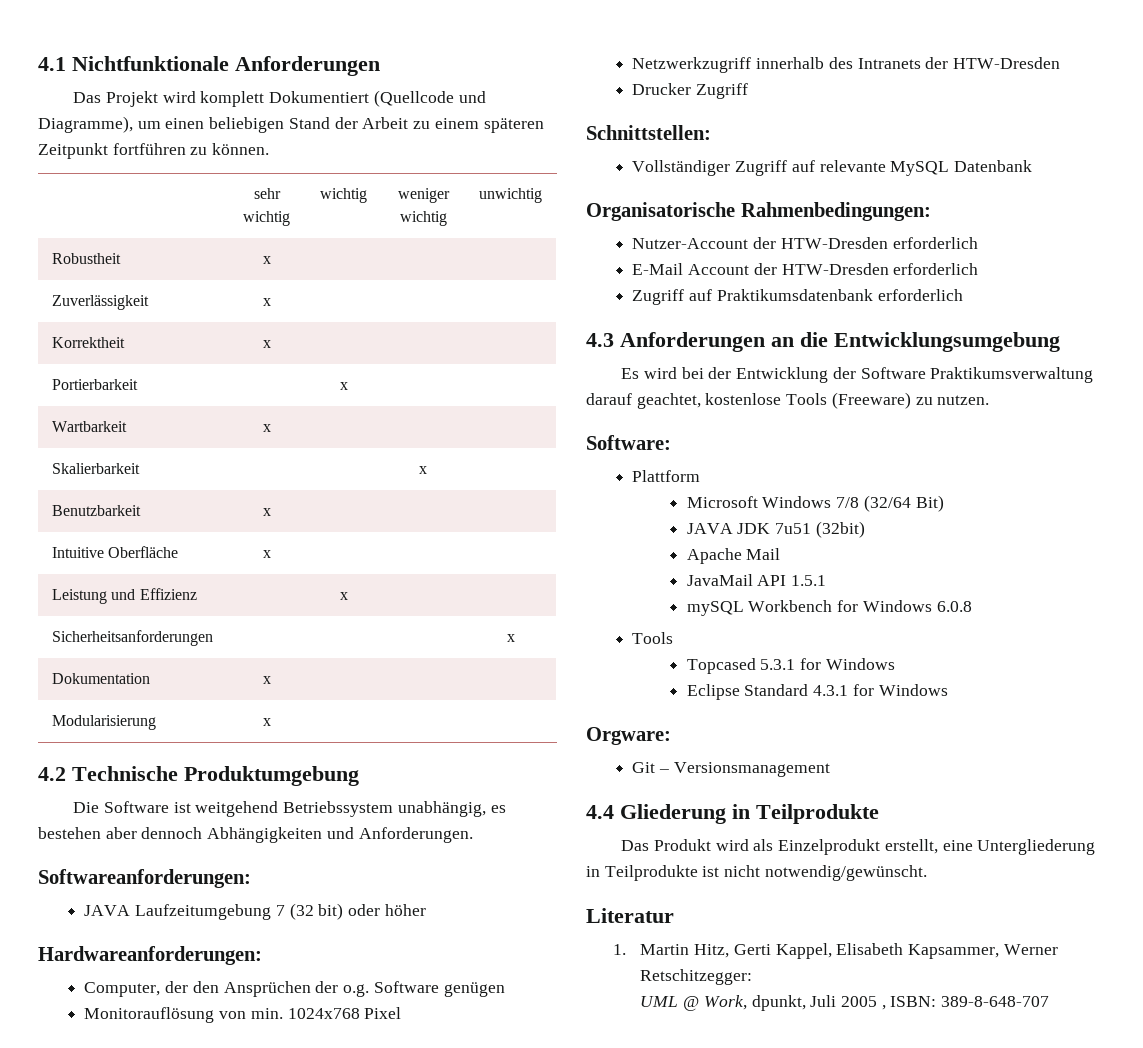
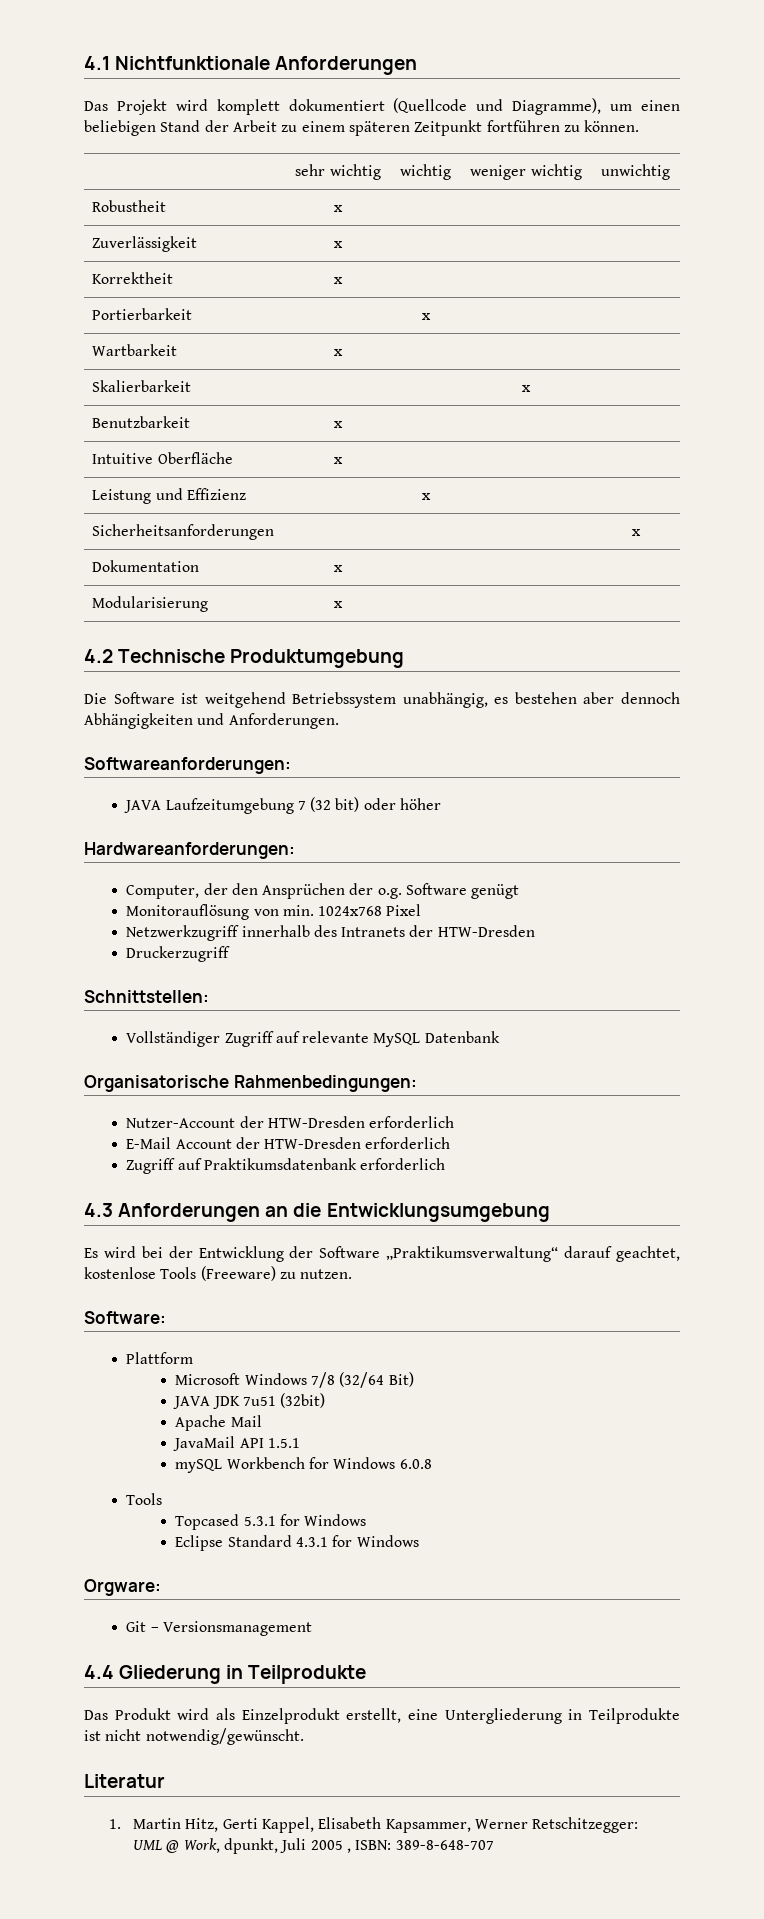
- Das Projekt wird komplett Dokumentiert (Quellcode und Diagramme), um einen beliebigen Stand der Arbeit zu einem späteren Zeitpunkt fortführen zu können.
+ Das Projekt wird komplett dokumentiert (Quellcode und Diagramme), um einen beliebigen Stand der Arbeit zu einem späteren Zeitpunkt fortführen zu können.
- Computer, der den Ansprüchen der o.g. Software genügen
+ Computer, der den Ansprüchen der o.g. Software genügt
- Drucker Zugriff
+ Druckerzugriff
- Es wird bei der Entwicklung der Software Praktikumsverwaltung darauf geachtet, kostenlose Tools (Freeware) zu nutzen.
+ Es wird bei der Entwicklung der Software „Praktikumsverwaltung“ darauf geachtet, kostenlose Tools (Freeware) zu nutzen.

